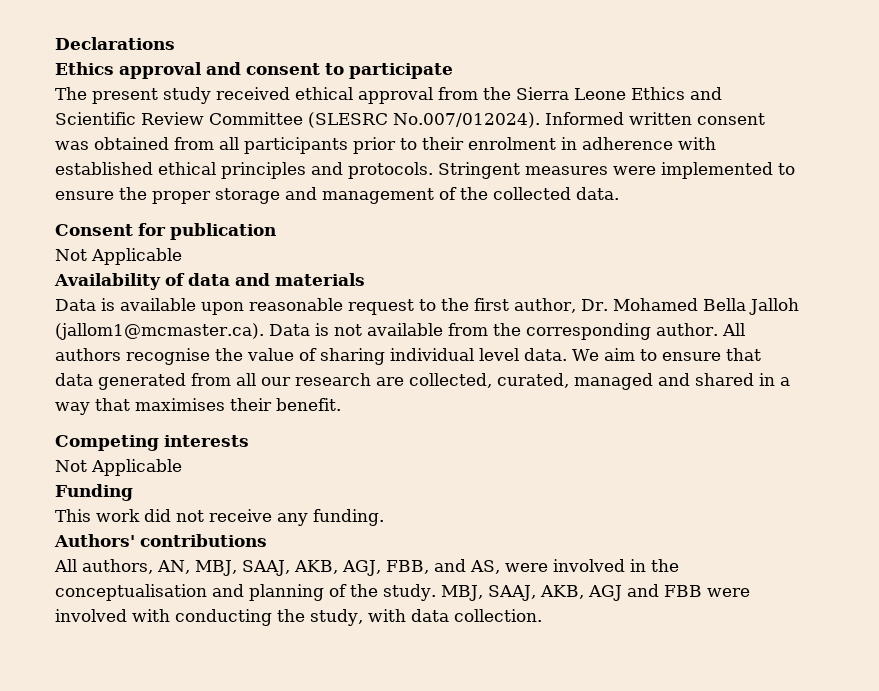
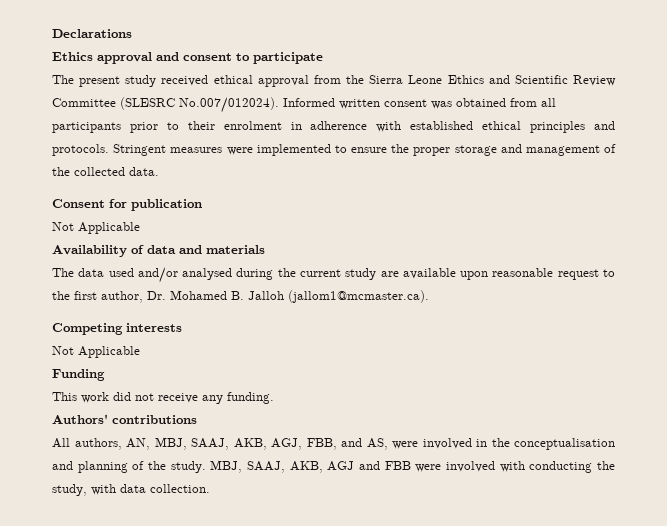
- Data is available upon reasonable request to the first author, Dr. Mohamed Bella Jalloh (jallom1@mcmaster.ca). Data is not available from the corresponding author. All authors recognise the value of sharing individual level data. We aim to ensure that data generated from all our research are collected, curated, managed and shared in a way that maximises their benefit.
+ The data used and/or analysed during the current study are available upon reasonable request to the first author, Dr. Mohamed B. Jalloh (jallom1@mcmaster.ca).

